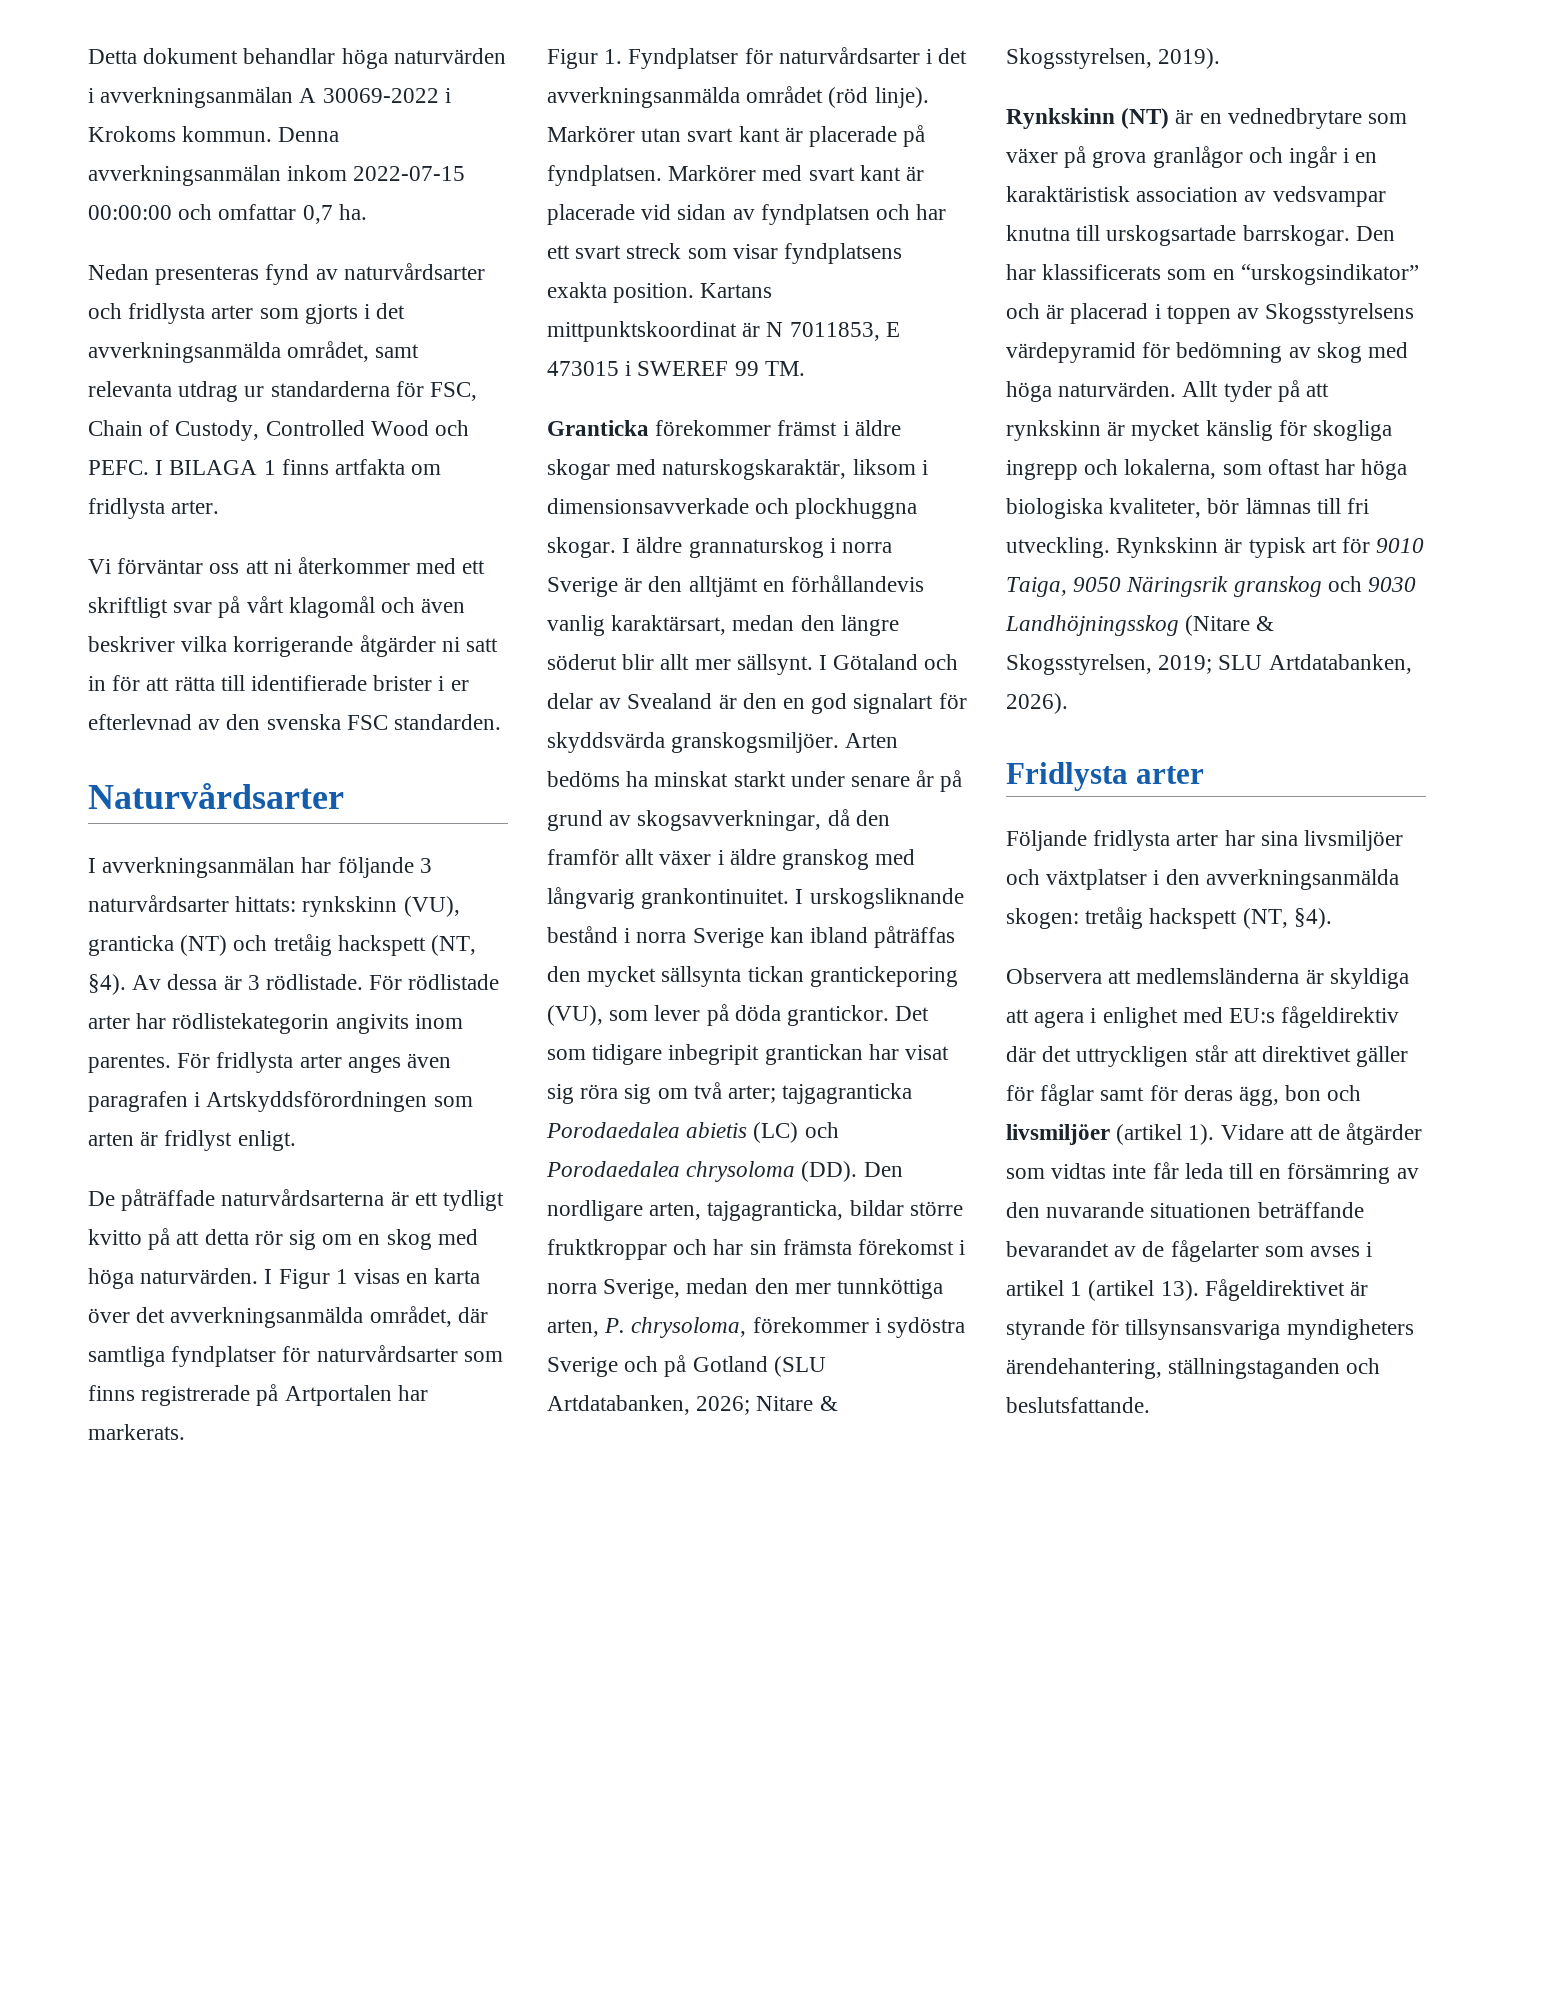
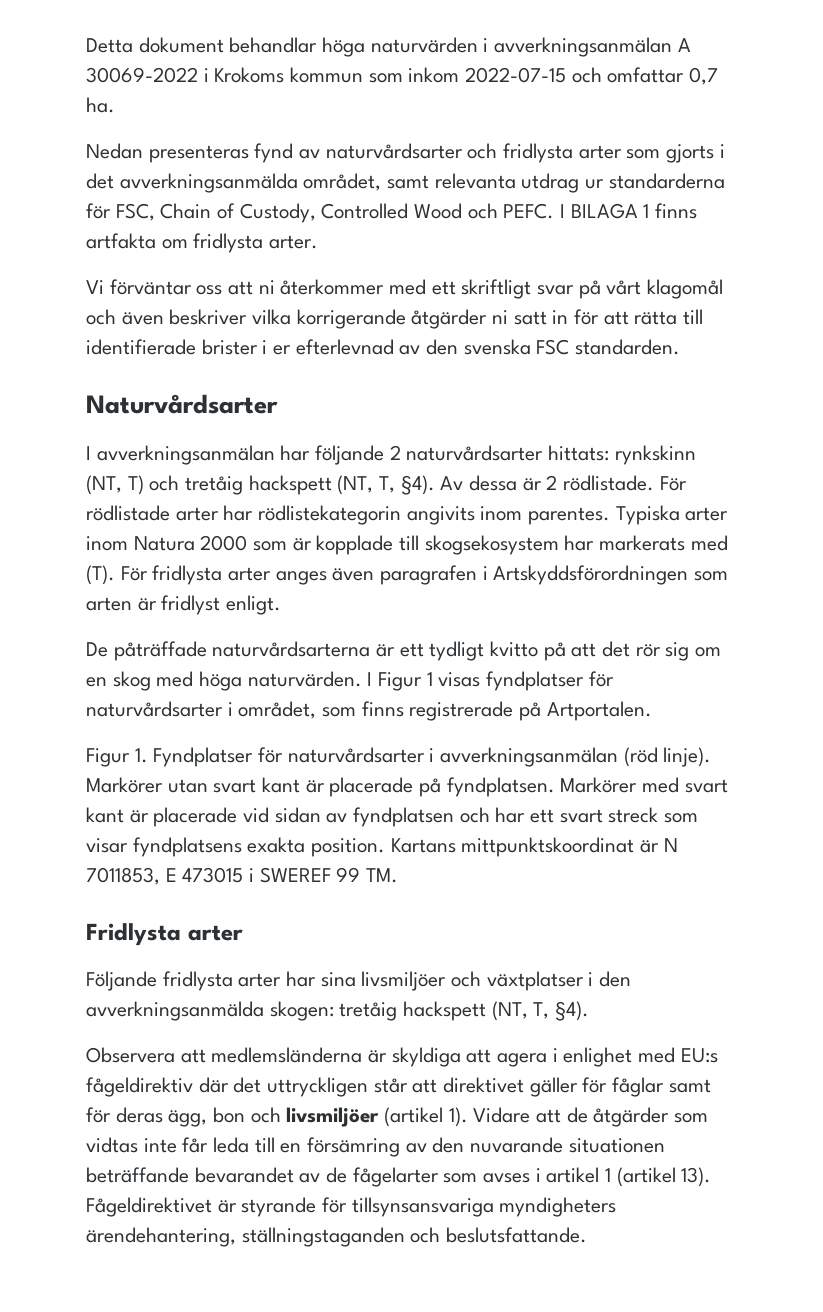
- Detta dokument behandlar höga naturvärden i avverkningsanmälan A 30069-2022 i Krokoms kommun. Denna avverkningsanmälan inkom 2022-07-15 00:00:00 och omfattar 0,7 ha.
+ Detta dokument behandlar höga naturvärden i avverkningsanmälan A 30069-2022 i Krokoms kommun som inkom 2022-07-15 och omfattar 0,7 ha.
- I avverkningsanmälan har följande 3 naturvårdsarter hittats: rynkskinn (VU), granticka (NT) och tretåig hackspett (NT, §4).
+ I avverkningsanmälan har följande 2 naturvårdsarter hittats: rynkskinn (NT, T) och tretåig hackspett (NT, T, §4).
- Av dessa är 3 rödlistade.
+ Av dessa är 2 rödlistade.
- För fridlysta arter anges även paragrafen i Artskyddsförordningen som arten är fridlyst enligt.
+ Typiska arter inom Natura 2000 som är kopplade till skogsekosystem har markerats med (T). För fridlysta arter anges även paragrafen i Artskyddsförordningen som arten är fridlyst enligt.
- De påträffade naturvårdsarterna är ett tydligt kvitto på att detta rör sig om en skog med höga naturvärden.
+ De påträffade naturvårdsarterna är ett tydligt kvitto på att det rör sig om en skog med höga naturvärden.
- I Figur 1 visas en karta över det avverkningsanmälda området, där samtliga fyndplatser för naturvårdsarter som finns registrerade på Artportalen har markerats.
+ I Figur 1 visas fyndplatser för naturvårdsarter i området, som finns registrerade på Artportalen.
- Figur 1. Fyndplatser för naturvårdsarter i det avverkningsanmälda området (röd linje).
+ Figur 1. Fyndplatser för naturvårdsarter i avverkningsanmälan (röd linje).
- Granticka förekommer främst i äldre skogar med naturskogskaraktär, liksom i dimensionsavverkade och plockhuggna skogar. I äldre grannaturskog i norra Sverige är den alltjämt en förhållandevis vanlig karaktärsart, medan den längre söderut blir allt mer sällsynt. I Götaland och delar av Svealand är den en god signalart för skyddsvärda granskogsmiljöer. Arten bedöms ha minskat starkt under senare år på grund av skogsavverkningar, då den framför allt växer i äldre granskog med långvarig grankontinuitet. I urskogsliknande bestånd i norra Sverige kan ibland påträffas den mycket sällsynta tickan grantickeporing (VU), som lever på döda grantickor. Det som tidigare inbegripit grantickan har visat sig röra sig om två arter; tajgagranticka Porodaedalea abietis (LC) och Porodaedalea chrysoloma (DD). Den nordligare arten, tajgagranticka, bildar större fruktkroppar och har sin främsta förekomst i norra Sverige, medan den mer tunnköttiga arten, P. chrysoloma, förekommer i sydöstra Sverige och på Gotland (SLU Artdatabanken, 2026; Nitare & Skogsstyrelsen, 2019).
- Rynkskinn (NT) är en vednedbrytare som växer på grova granlågor och ingår i en karaktäristisk association av vedsvampar knutna till urskogsartade barrskogar. Den har klassificerats som en “urskogsindikator” och är placerad i toppen av Skogsstyrelsens värdepyramid för bedömning av skog med höga naturvärden. Allt tyder på att rynkskinn är mycket känslig för skogliga ingrepp och lokalerna, som oftast har höga biologiska kvaliteter, bör lämnas till fri utveckling. Rynkskinn är typisk art för 9010 Taiga, 9050 Näringsrik granskog och 9030 Landhöjningsskog (Nitare & Skogsstyrelsen, 2019; SLU Artdatabanken, 2026).
- Följande fridlysta arter har sina livsmiljöer och växtplatser i den avverkningsanmälda skogen: tretåig hackspett (NT, §4).
+ Följande fridlysta arter har sina livsmiljöer och växtplatser i den avverkningsanmälda skogen: tretåig hackspett (NT, T, §4).

